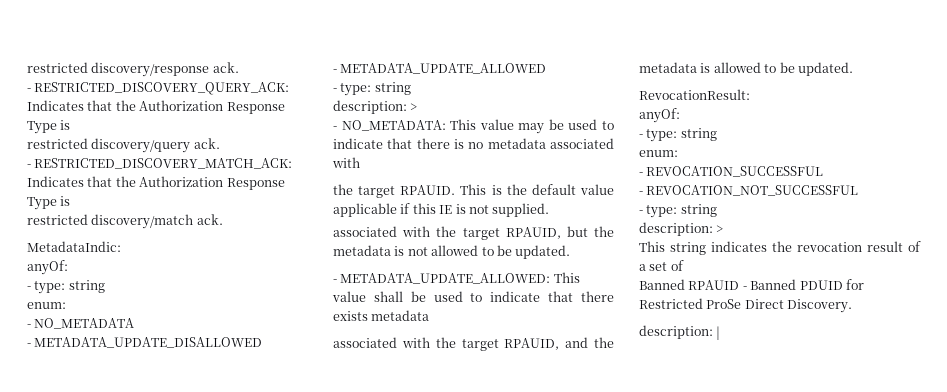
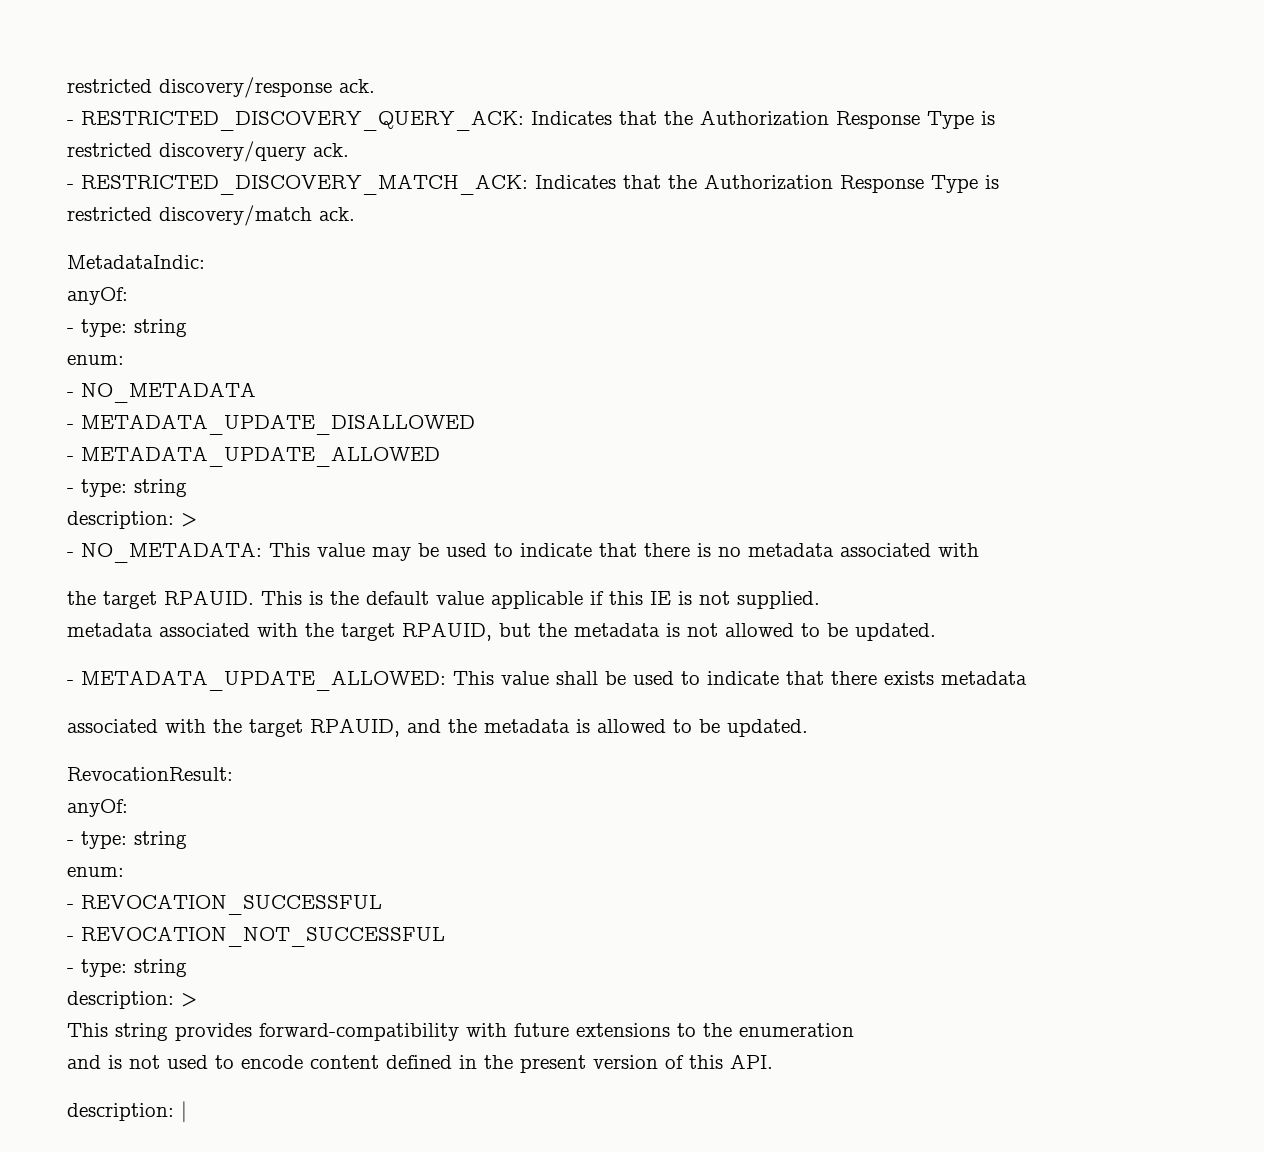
- associated with the target RPAUID, but the metadata is not allowed to be updated.
+ metadata associated with the target RPAUID, but the metadata is not allowed to be updated.
- This string indicates the revocation result of a set of
- Banned RPAUID - Banned PDUID for Restricted ProSe Direct Discovery.
+ This string provides forward-compatibility with future extensions to the enumeration
+ and is not used to encode content defined in the present version of this API.

